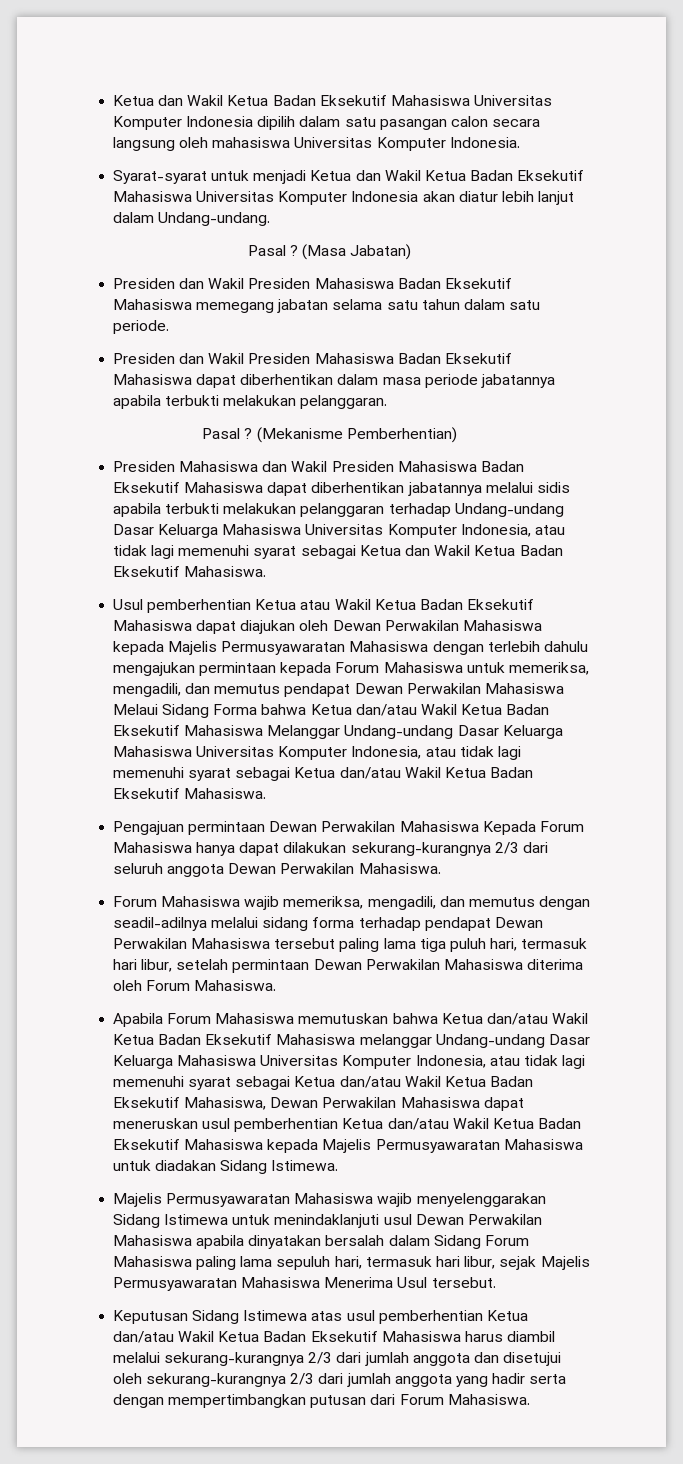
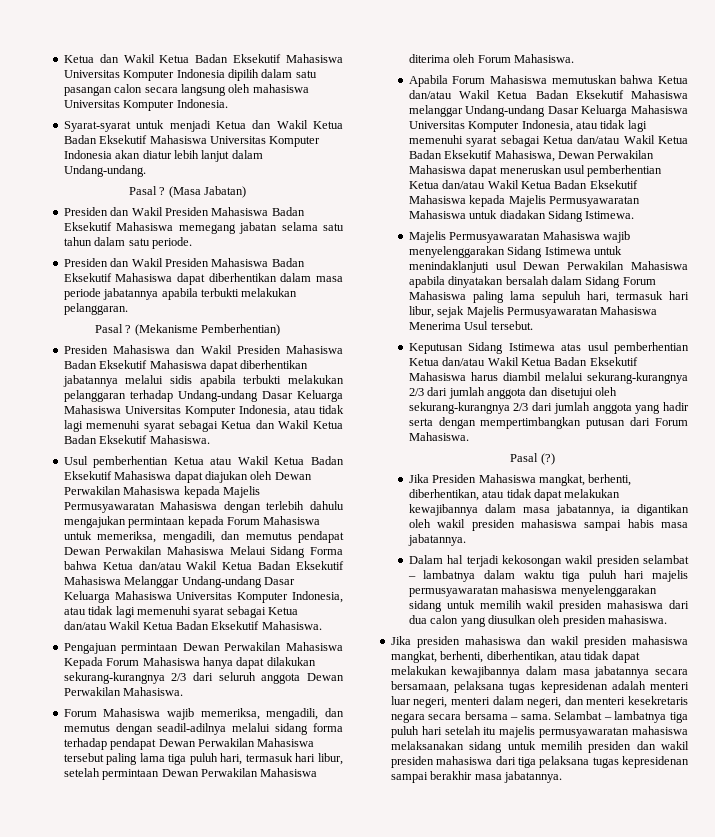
+ Pasal (?)
+ Jika Presiden Mahasiswa mangkat, berhenti, diberhentikan, atau tidak dapat melakukan kewajibannya dalam masa jabatannya, ia digantikan oleh wakil presiden mahasiswa sampai habis masa jabatannya.
+ Dalam hal terjadi kekosongan wakil presiden selambat – lambatnya dalam waktu tiga puluh hari majelis permusyawaratan mahasiswa menyelenggarakan sidang untuk memilih wakil presiden mahasiswa dari dua calon yang diusulkan oleh presiden mahasiswa.
+ Jika presiden mahasiswa dan wakil presiden mahasiswa mangkat, berhenti, diberhentikan, atau tidak dapat melakukan kewajibannya dalam masa jabatannya secara bersamaan, pelaksana tugas kepresidenan adalah menteri luar negeri, menteri dalam negeri, dan menteri kesekretaris negara secara bersama – sama. Selambat – lambatnya tiga puluh hari setelah itu majelis permusyawaratan mahasiswa melaksanakan sidang untuk memilih presiden dan wakil presiden mahasiswa dari tiga pelaksana tugas kepresidenan sampai berakhir masa jabatannya.

